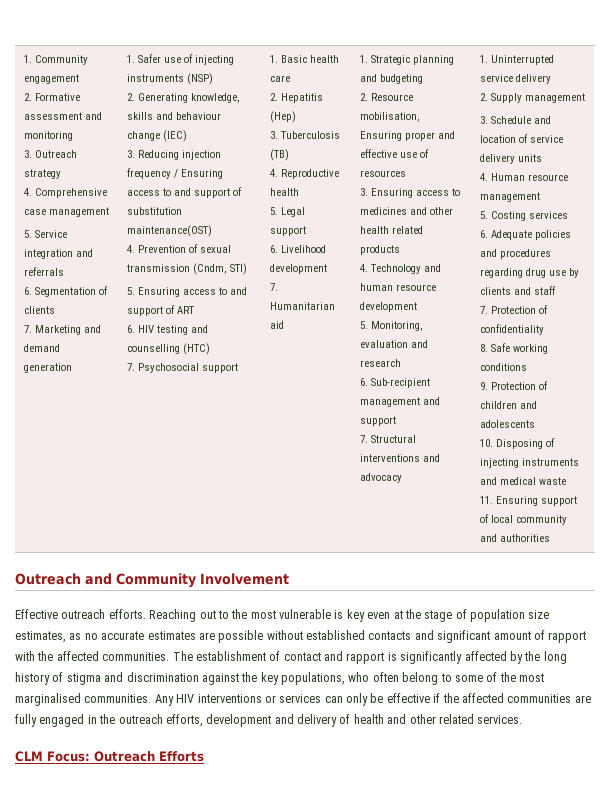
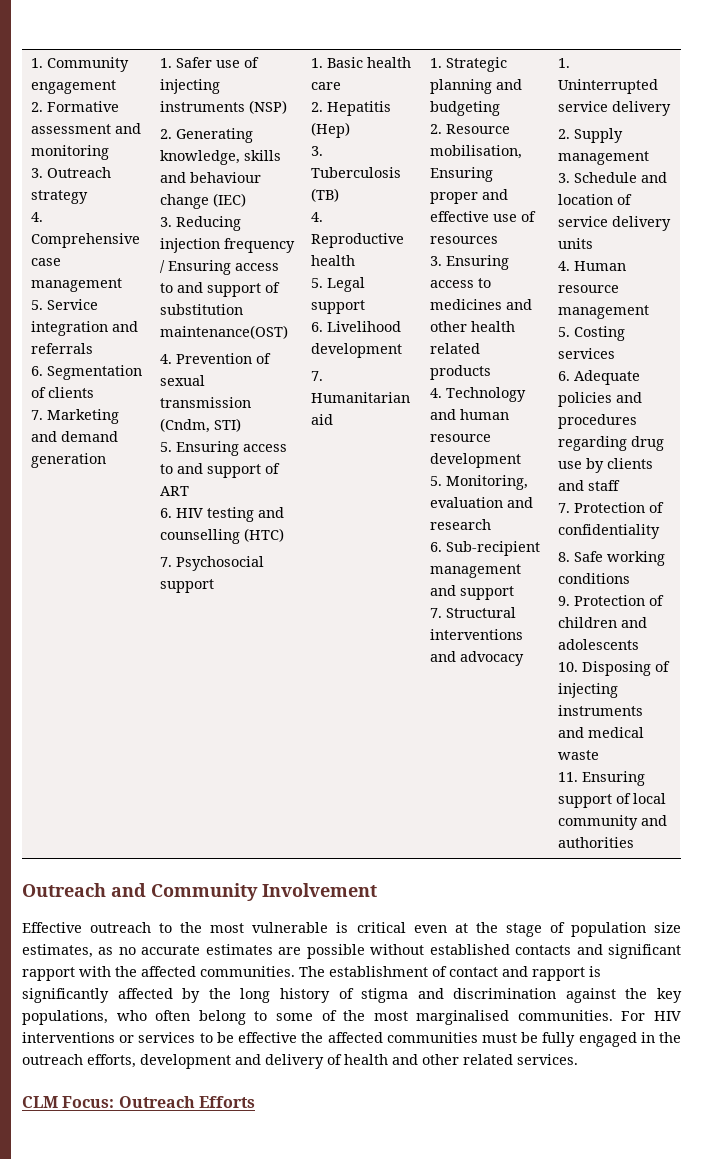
- Effective outreach efforts. Reaching out to the most vulnerable is key even at the stage of population size estimates, as no accurate estimates are possible without established contacts and significant amount of rapport with the affected communities.
+ Effective outreach to the most vulnerable is critical even at the stage of population size estimates, as no accurate estimates are possible without established contacts and significant rapport with the affected communities.
- Any HIV interventions or services can only be effective if the affected communities are fully engaged in the outreach efforts, development and delivery of health and other related services.
+ For HIV interventions or services to be effective the affected communities must be fully engaged in the outreach efforts, development and delivery of health and other related services.

